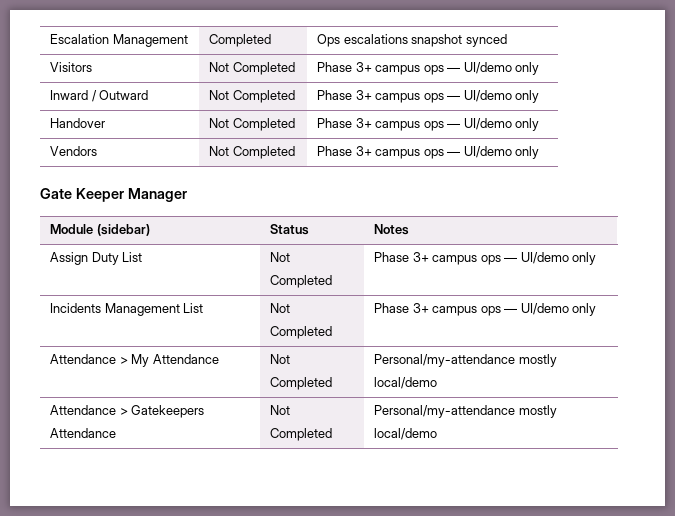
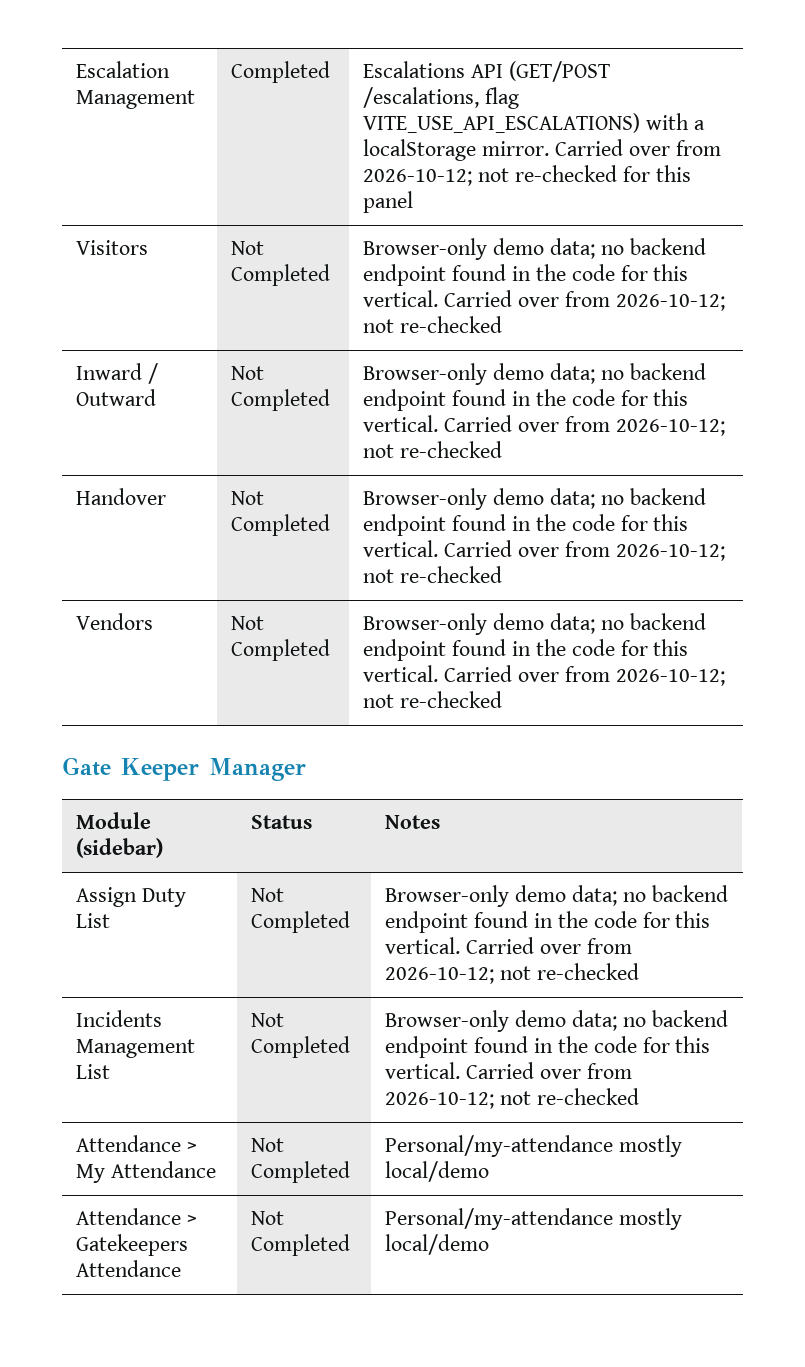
- Escalation Management | Completed | Ops escalations snapshot synced
- Visitors | Not Completed | Phase 3+ campus ops — UI/demo only
+ Escalation Management | Completed | Escalations API (GET/POST /escalations, flag VITE_USE_API_ESCALATIONS) with a localStorage mirror. Carried over from 2026-10-12; not re-checked for this panel
+ Visitors | Not Completed | Browser-only demo data; no backend endpoint found in the code for this vertical. Carried over from 2026-10-12; not re-checked
- Inward / Outward | Not Completed | Phase 3+ campus ops — UI/demo only
- Handover | Not Completed | Phase 3+ campus ops — UI/demo only
- Vendors | Not Completed | Phase 3+ campus ops — UI/demo only
+ Inward / Outward | Not Completed | Browser-only demo data; no backend endpoint found in the code for this vertical. Carried over from 2026-10-12; not re-checked
+ Handover | Not Completed | Browser-only demo data; no backend endpoint found in the code for this vertical. Carried over from 2026-10-12; not re-checked
+ Vendors | Not Completed | Browser-only demo data; no backend endpoint found in the code for this vertical. Carried over from 2026-10-12; not re-checked
- Assign Duty List | Not Completed | Phase 3+ campus ops — UI/demo only
+ Assign Duty List | Not Completed | Browser-only demo data; no backend endpoint found in the code for this vertical. Carried over from 2026-10-12; not re-checked
- Incidents Management List | Not Completed | Phase 3+ campus ops — UI/demo only
+ Incidents Management List | Not Completed | Browser-only demo data; no backend endpoint found in the code for this vertical. Carried over from 2026-10-12; not re-checked

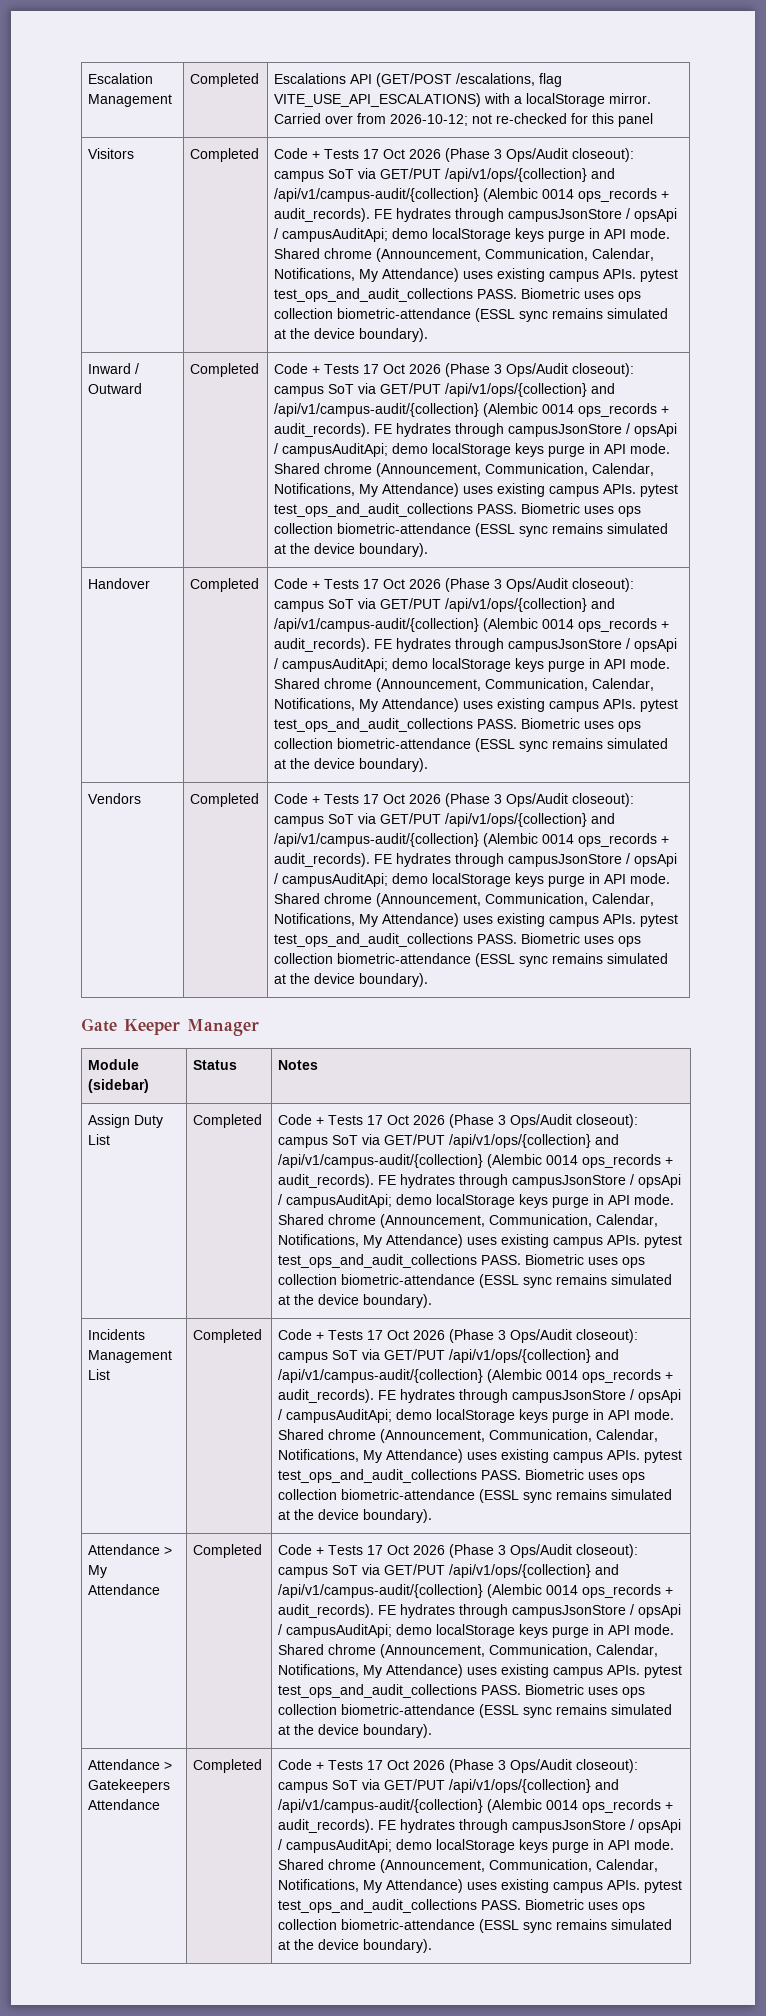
- Visitors | Not Completed | Browser-only demo data; no backend endpoint found in the code for this vertical. Carried over from 2026-10-12; not re-checked
+ Visitors | Completed | Code + Tests 17 Oct 2026 (Phase 3 Ops/Audit closeout): campus SoT via GET/PUT /api/v1/ops/{collection} and /api/v1/campus-audit/{collection} (Alembic 0014 ops_records + audit_records). FE hydrates through campusJsonStore / opsApi / campusAuditApi; demo localStorage keys purge in API mode. Shared chrome (Announcement, Communication, Calendar, Notifications, My Attendance) uses existing campus APIs. pytest test_ops_and_audit_collections PASS. Biometric uses ops collection biometric-attendance (ESSL sync remains simulated at the device boundary).
- Inward / Outward | Not Completed | Browser-only demo data; no backend endpoint found in the code for this vertical. Carried over from 2026-10-12; not re-checked
+ Inward / Outward | Completed | Code + Tests 17 Oct 2026 (Phase 3 Ops/Audit closeout): campus SoT via GET/PUT /api/v1/ops/{collection} and /api/v1/campus-audit/{collection} (Alembic 0014 ops_records + audit_records). FE hydrates through campusJsonStore / opsApi / campusAuditApi; demo localStorage keys purge in API mode. Shared chrome (Announcement, Communication, Calendar, Notifications, My Attendance) uses existing campus APIs. pytest test_ops_and_audit_collections PASS. Biometric uses ops collection biometric-attendance (ESSL sync remains simulated at the device boundary).
- Handover | Not Completed | Browser-only demo data; no backend endpoint found in the code for this vertical. Carried over from 2026-10-12; not re-checked
+ Handover | Completed | Code + Tests 17 Oct 2026 (Phase 3 Ops/Audit closeout): campus SoT via GET/PUT /api/v1/ops/{collection} and /api/v1/campus-audit/{collection} (Alembic 0014 ops_records + audit_records). FE hydrates through campusJsonStore / opsApi / campusAuditApi; demo localStorage keys purge in API mode. Shared chrome (Announcement, Communication, Calendar, Notifications, My Attendance) uses existing campus APIs. pytest test_ops_and_audit_collections PASS. Biometric uses ops collection biometric-attendance (ESSL sync remains simulated at the device boundary).
- Vendors | Not Completed | Browser-only demo data; no backend endpoint found in the code for this vertical. Carried over from 2026-10-12; not re-checked
+ Vendors | Completed | Code + Tests 17 Oct 2026 (Phase 3 Ops/Audit closeout): campus SoT via GET/PUT /api/v1/ops/{collection} and /api/v1/campus-audit/{collection} (Alembic 0014 ops_records + audit_records). FE hydrates through campusJsonStore / opsApi / campusAuditApi; demo localStorage keys purge in API mode. Shared chrome (Announcement, Communication, Calendar, Notifications, My Attendance) uses existing campus APIs. pytest test_ops_and_audit_collections PASS. Biometric uses ops collection biometric-attendance (ESSL sync remains simulated at the device boundary).
- Assign Duty List | Not Completed | Browser-only demo data; no backend endpoint found in the code for this vertical. Carried over from 2026-10-12; not re-checked
+ Assign Duty List | Completed | Code + Tests 17 Oct 2026 (Phase 3 Ops/Audit closeout): campus SoT via GET/PUT /api/v1/ops/{collection} and /api/v1/campus-audit/{collection} (Alembic 0014 ops_records + audit_records). FE hydrates through campusJsonStore / opsApi / campusAuditApi; demo localStorage keys purge in API mode. Shared chrome (Announcement, Communication, Calendar, Notifications, My Attendance) uses existing campus APIs. pytest test_ops_and_audit_collections PASS. Biometric uses ops collection biometric-attendance (ESSL sync remains simulated at the device boundary).
- Incidents Management List | Not Completed | Browser-only demo data; no backend endpoint found in the code for this vertical. Carried over from 2026-10-12; not re-checked
+ Incidents Management List | Completed | Code + Tests 17 Oct 2026 (Phase 3 Ops/Audit closeout): campus SoT via GET/PUT /api/v1/ops/{collection} and /api/v1/campus-audit/{collection} (Alembic 0014 ops_records + audit_records). FE hydrates through campusJsonStore / opsApi / campusAuditApi; demo localStorage keys purge in API mode. Shared chrome (Announcement, Communication, Calendar, Notifications, My Attendance) uses existing campus APIs. pytest test_ops_and_audit_collections PASS. Biometric uses ops collection biometric-attendance (ESSL sync remains simulated at the device boundary).
- Attendance > My Attendance | Not Completed | Personal/my-attendance mostly local/demo
+ Attendance > My Attendance | Completed | Code + Tests 17 Oct 2026 (Phase 3 Ops/Audit closeout): campus SoT via GET/PUT /api/v1/ops/{collection} and /api/v1/campus-audit/{collection} (Alembic 0014 ops_records + audit_records). FE hydrates through campusJsonStore / opsApi / campusAuditApi; demo localStorage keys purge in API mode. Shared chrome (Announcement, Communication, Calendar, Notifications, My Attendance) uses existing campus APIs. pytest test_ops_and_audit_collections PASS. Biometric uses ops collection biometric-attendance (ESSL sync remains simulated at the device boundary).
- Attendance > Gatekeepers Attendance | Not Completed | Personal/my-attendance mostly local/demo
+ Attendance > Gatekeepers Attendance | Completed | Code + Tests 17 Oct 2026 (Phase 3 Ops/Audit closeout): campus SoT via GET/PUT /api/v1/ops/{collection} and /api/v1/campus-audit/{collection} (Alembic 0014 ops_records + audit_records). FE hydrates through campusJsonStore / opsApi / campusAuditApi; demo localStorage keys purge in API mode. Shared chrome (Announcement, Communication, Calendar, Notifications, My Attendance) uses existing campus APIs. pytest test_ops_and_audit_collections PASS. Biometric uses ops collection biometric-attendance (ESSL sync remains simulated at the device boundary).

